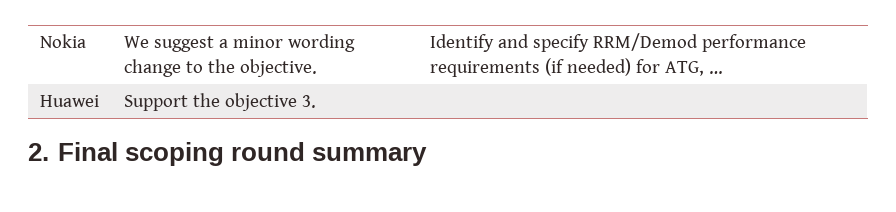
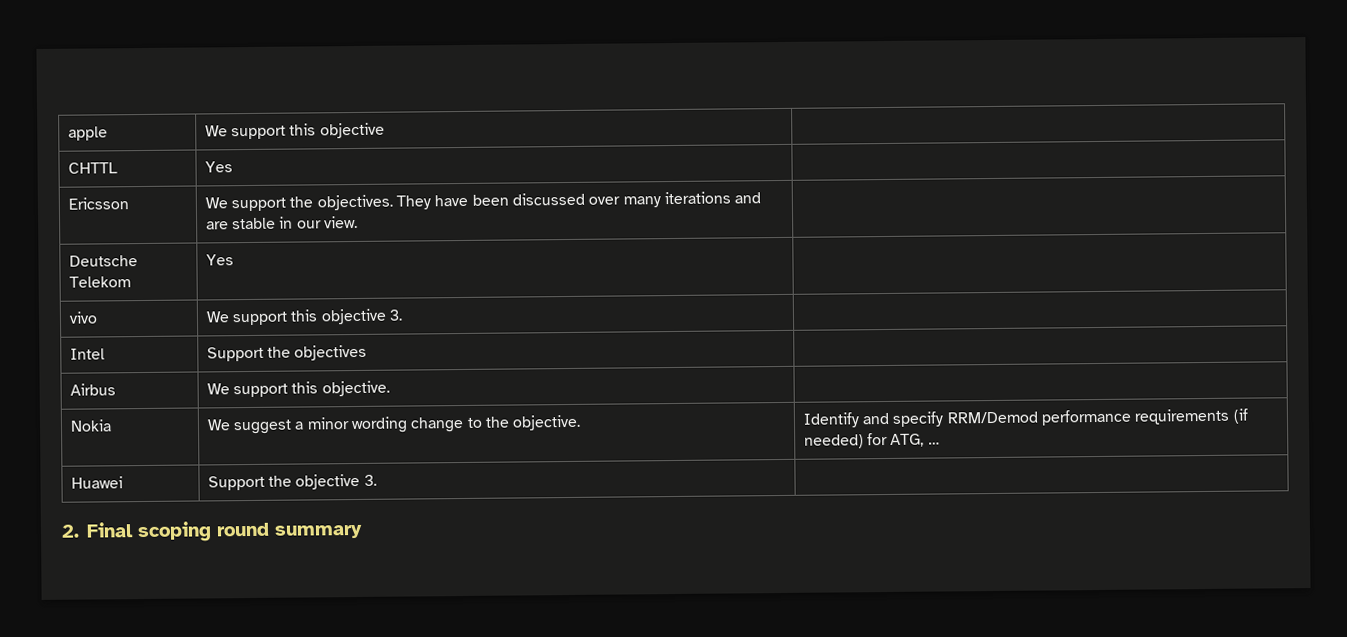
+ apple | We support this objective |
+ CHTTL | Yes |
+ Ericsson | We support the objectives. They have been discussed over many iterations and are stable in our view. |
+ Deutsche Telekom | Yes |
+ vivo | We support this objective 3. |
+ Intel | Support the objectives |
+ Airbus | We support this objective. |

